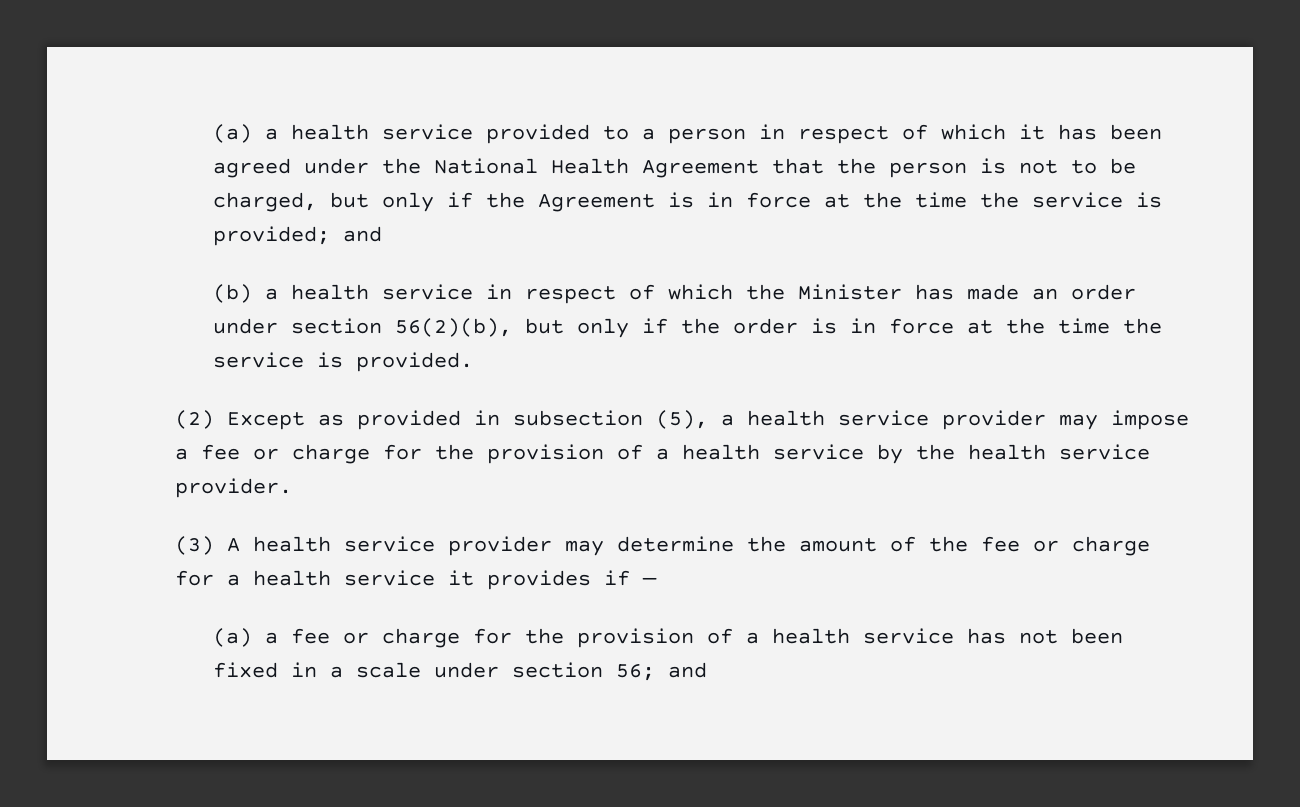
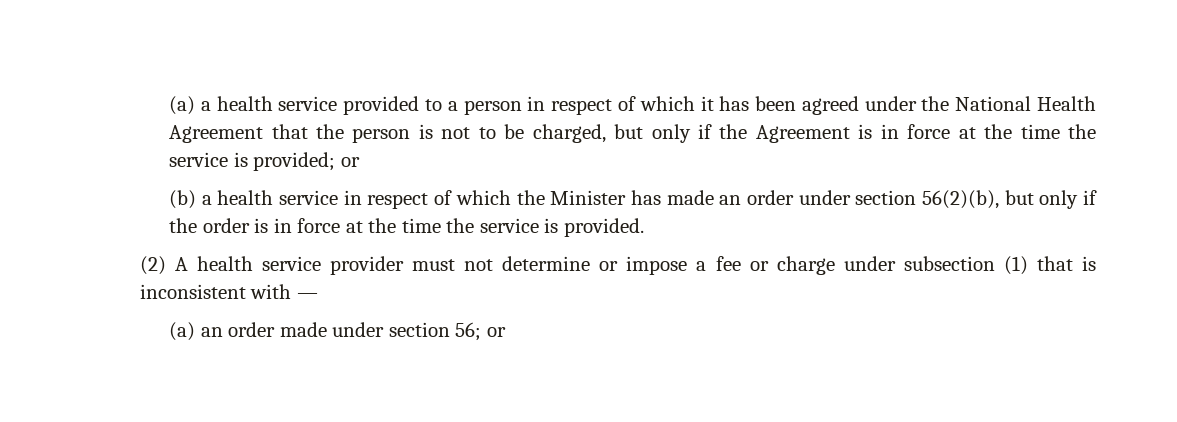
- (a) a health service provided to a person in respect of which it has been agreed under the National Health Agreement that the person is not to be charged, but only if the Agreement is in force at the time the service is provided; and
+ (a) a health service provided to a person in respect of which it has been agreed under the National Health Agreement that the person is not to be charged, but only if the Agreement is in force at the time the service is provided; or
- (2) Except as provided in subsection (5), a health service provider may impose a fee or charge for the provision of a health service by the health service provider.
- (3) A health service provider may determine the amount of the fee or charge for a health service it provides if —
- (a) a fee or charge for the provision of a health service has not been fixed in a scale under section 56; and
+ (2) A health service provider must not determine or impose a fee or charge under subsection (1) that is inconsistent with —
+ (a) an order made under section 56; or

